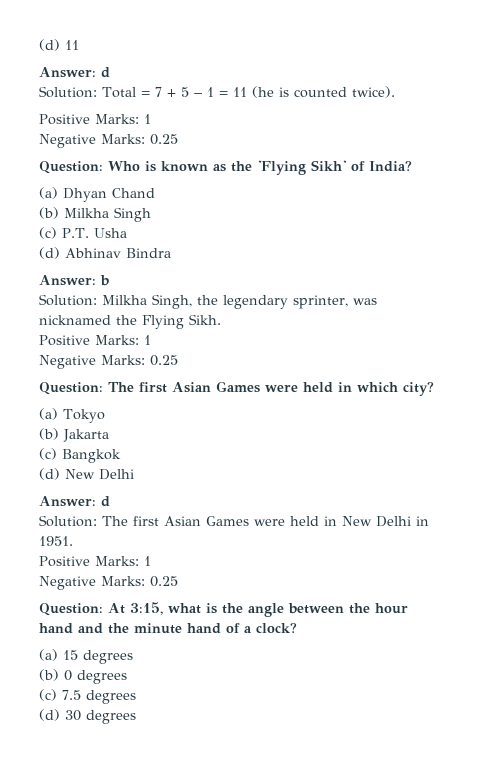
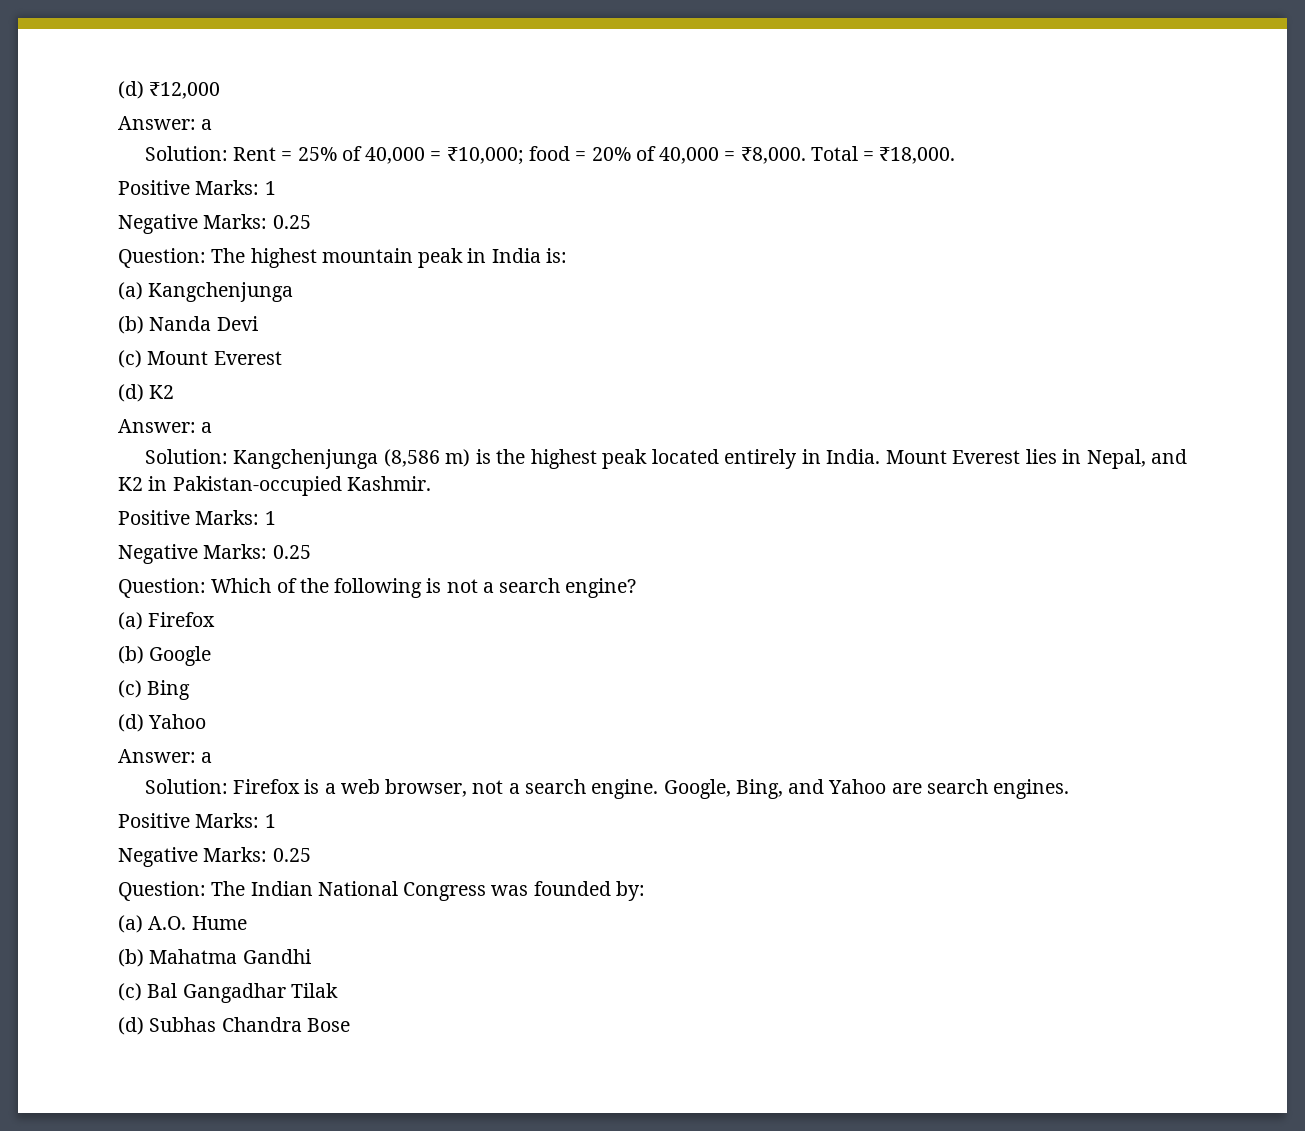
- (d) 11
- Answer: d
- Solution: Total = 7 + 5 − 1 = 11 (he is counted twice).
+ (d) ₹12,000
+ Answer: a
+ Solution: Rent = 25% of 40,000 = ₹10,000; food = 20% of 40,000 = ₹8,000. Total = ₹18,000.
  Positive Marks: 1
  Negative Marks: 0.25
- Question: Who is known as the 'Flying Sikh' of India?
- (a) Dhyan Chand
- (b) Milkha Singh
- (c) P.T. Usha
- (d) Abhinav Bindra
- Answer: b
- Solution: Milkha Singh, the legendary sprinter, was nicknamed the Flying Sikh.
+ Question: The highest mountain peak in India is:
+ (a) Kangchenjunga
+ (b) Nanda Devi
+ (c) Mount Everest
+ (d) K2
+ Answer: a
+ Solution: Kangchenjunga (8,586 m) is the highest peak located entirely in India. Mount Everest lies in Nepal, and K2 in Pakistan-occupied Kashmir.
  Positive Marks: 1
  Negative Marks: 0.25
- Question: The first Asian Games were held in which city?
- (a) Tokyo
- (b) Jakarta
- (c) Bangkok
- (d) New Delhi
- Answer: d
- Solution: The first Asian Games were held in New Delhi in 1951.
+ Question: Which of the following is not a search engine?
+ (a) Firefox
+ (b) Google
+ (c) Bing
+ (d) Yahoo
+ Answer: a
+ Solution: Firefox is a web browser, not a search engine. Google, Bing, and Yahoo are search engines.
  Positive Marks: 1
  Negative Marks: 0.25
- Question: At 3:15, what is the angle between the hour hand and the minute hand of a clock?
- (a) 15 degrees
- (b) 0 degrees
- (c) 7.5 degrees
- (d) 30 degrees
+ Question: The Indian National Congress was founded by:
+ (a) A.O. Hume
+ (b) Mahatma Gandhi
+ (c) Bal Gangadhar Tilak
+ (d) Subhas Chandra Bose

